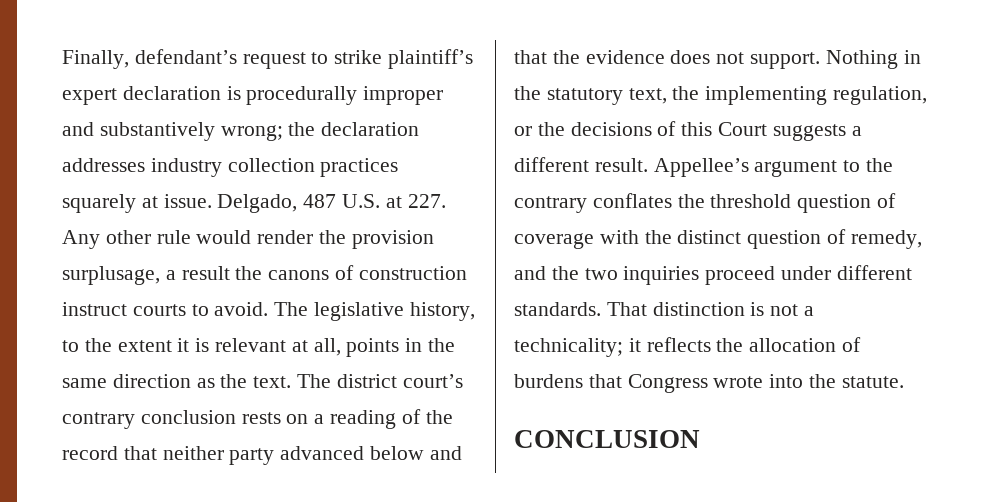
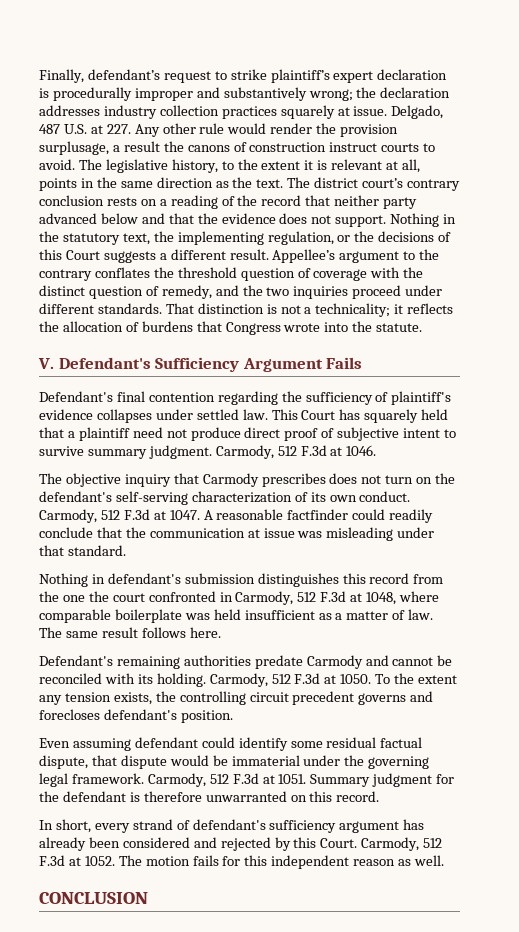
+ V. Defendant's Sufficiency Argument Fails
+ Defendant's final contention regarding the sufficiency of plaintiff's evidence collapses under settled law. This Court has squarely held that a plaintiff need not produce direct proof of subjective intent to survive summary judgment. Carmody, 512 F.3d at 1046.
+ The objective inquiry that Carmody prescribes does not turn on the defendant's self-serving characterization of its own conduct. Carmody, 512 F.3d at 1047. A reasonable factfinder could readily conclude that the communication at issue was misleading under that standard.
+ Nothing in defendant's submission distinguishes this record from the one the court confronted in Carmody, 512 F.3d at 1048, where comparable boilerplate was held insufficient as a matter of law. The same result follows here.
+ Defendant's remaining authorities predate Carmody and cannot be reconciled with its holding. Carmody, 512 F.3d at 1050. To the extent any tension exists, the controlling circuit precedent governs and forecloses defendant's position.
+ Even assuming defendant could identify some residual factual dispute, that dispute would be immaterial under the governing legal framework. Carmody, 512 F.3d at 1051. Summary judgment for the defendant is therefore unwarranted on this record.
+ In short, every strand of defendant's sufficiency argument has already been considered and rejected by this Court. Carmody, 512 F.3d at 1052. The motion fails for this independent reason as well.

